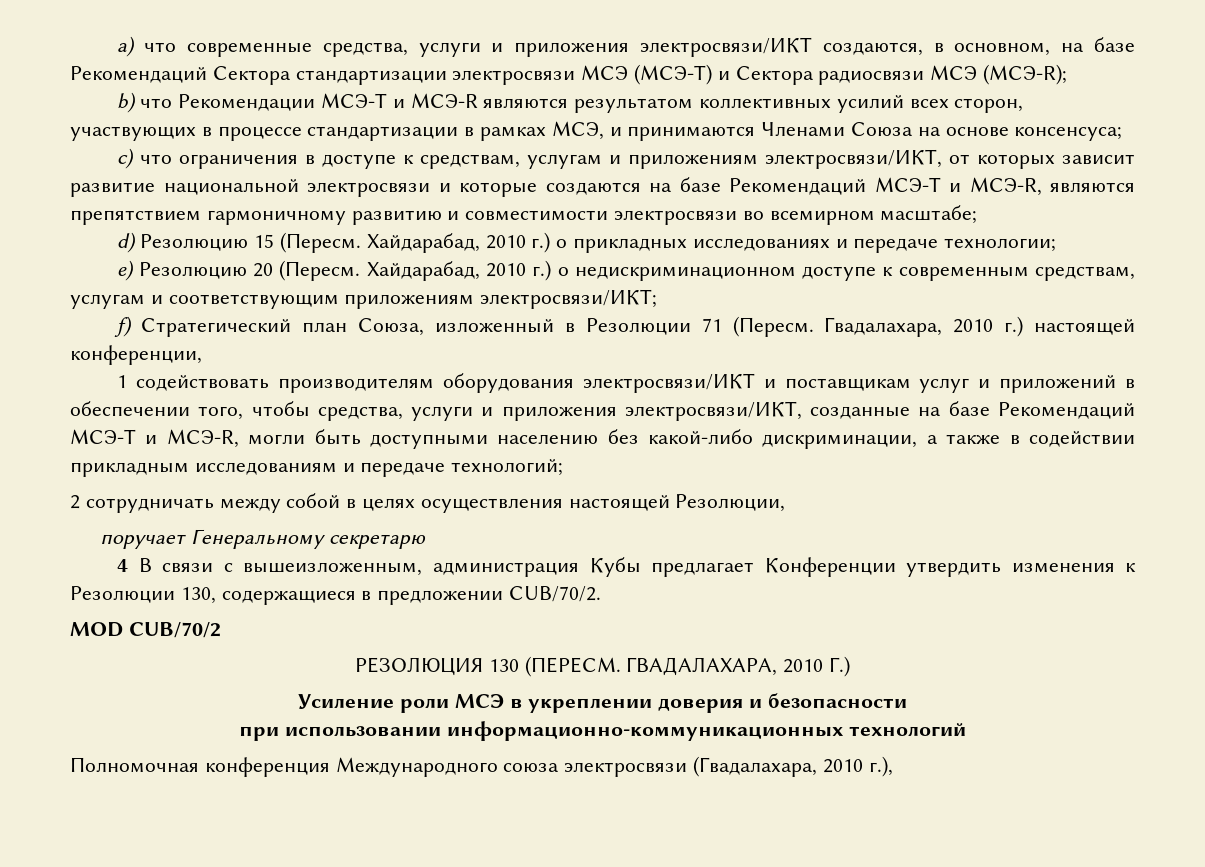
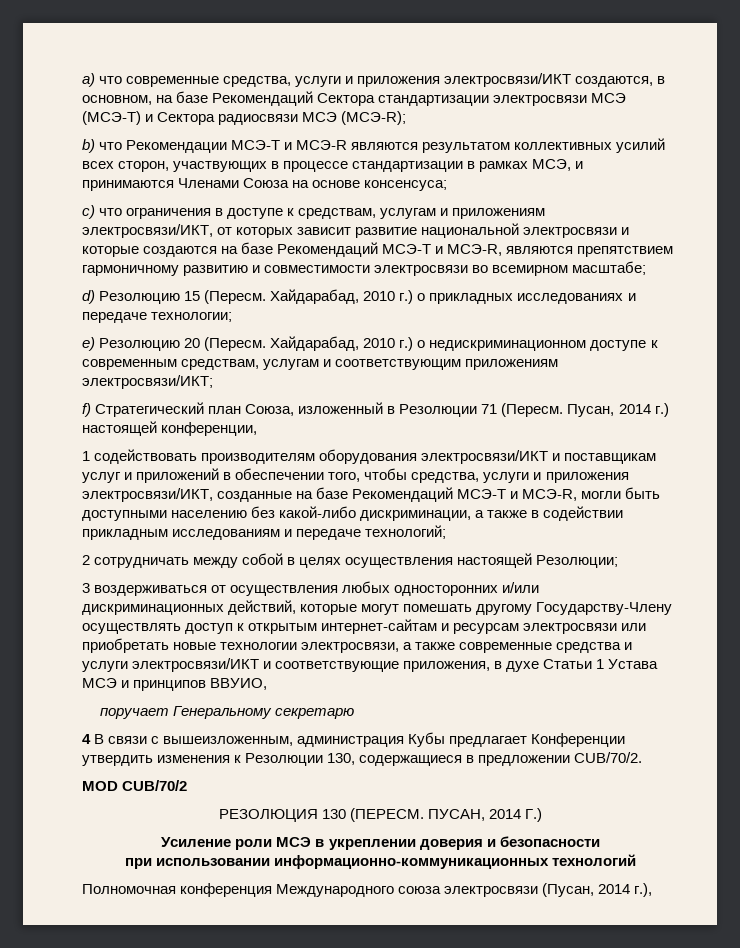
- Гвадалахара, 2010 г.) настоящей конференции,
+ Пусан, 2014 г.) настоящей конференции,
- 2 сотрудничать между собой в целях осуществления настоящей Резолюции,
+ 2 сотрудничать между собой в целях осуществления настоящей Резолюции;
+ 3 воздерживаться от осуществления любых односторонних и/или дискриминационных действий, которые могут помешать другому Государству-Члену осуществлять доступ к открытым интернет-сайтам и ресурсам электросвязи или приобретать новые технологии электросвязи, а также современные средства и услуги электросвязи/ИКТ и соответствующие приложения, в духе Статьи 1 Устава МСЭ и принципов ВВУИО,
- ГВАДАЛАХАРА, 2010 Г.)
+ ПУСАН, 2014 Г.)
- Полномочная конференция Международного союза электросвязи (Гвадалахара, 2010 г.),
+ Полномочная конференция Международного союза электросвязи (Пусан, 2014 г.),

